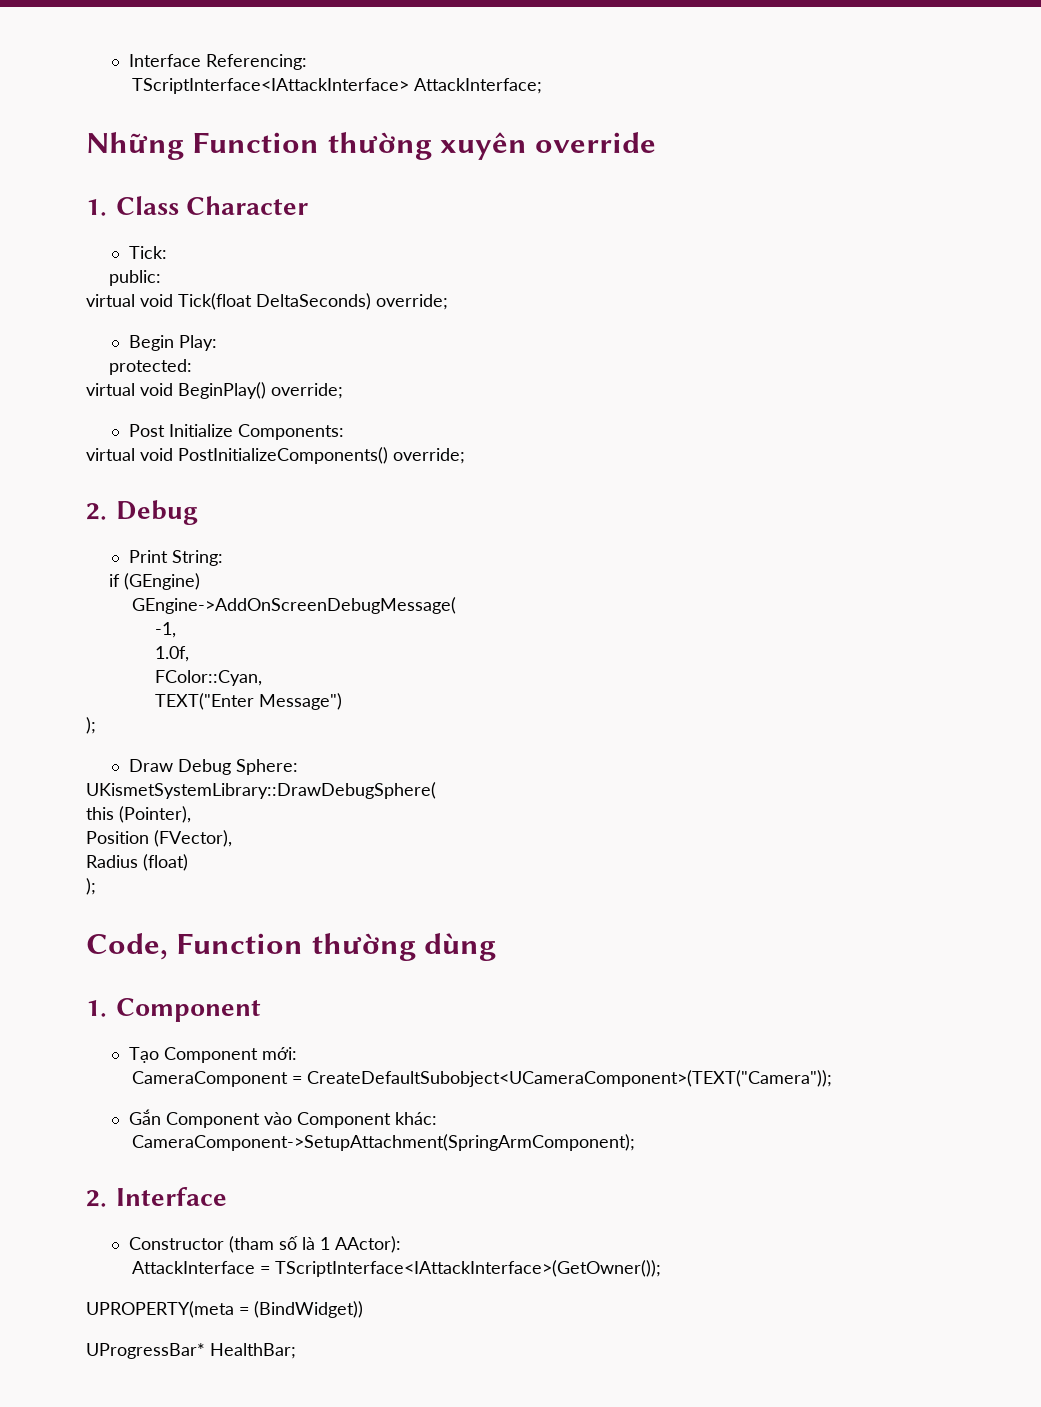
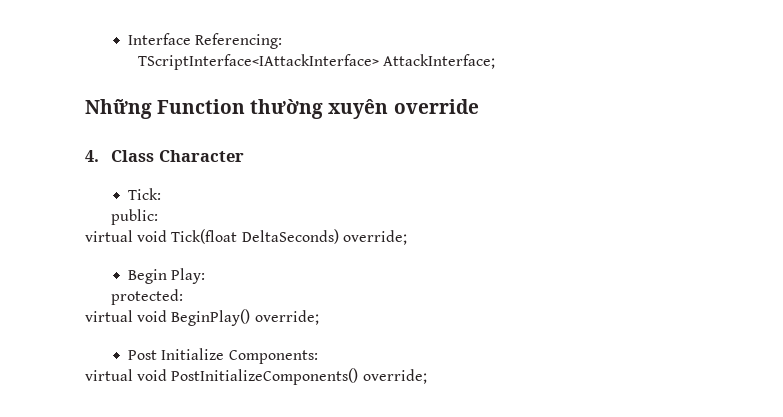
- 1. Class Character
+ 4. Class Character
- 2. Debug
- Print String:
- if (GEngine)
- GEngine->AddOnScreenDebugMessage(
- -1,
- 1.0f,
- FColor::Cyan,
- TEXT("Enter Message")
- );
- Draw Debug Sphere:
- UKismetSystemLibrary::DrawDebugSphere(
- this (Pointer),
- Position (FVector),
- Radius (float)
- );
- Code, Function thường dùng
- 1. Component
- Tạo Component mới:
- CameraComponent = CreateDefaultSubobject<UCameraComponent>(TEXT("Camera"));
- Gắn Component vào Component khác:
- CameraComponent->SetupAttachment(SpringArmComponent);
- 2. Interface
- Constructor (tham số là 1 AActor):
- AttackInterface = TScriptInterface<IAttackInterface>(GetOwner());
- UPROPERTY(meta = (BindWidget))
- UProgressBar* HealthBar;

